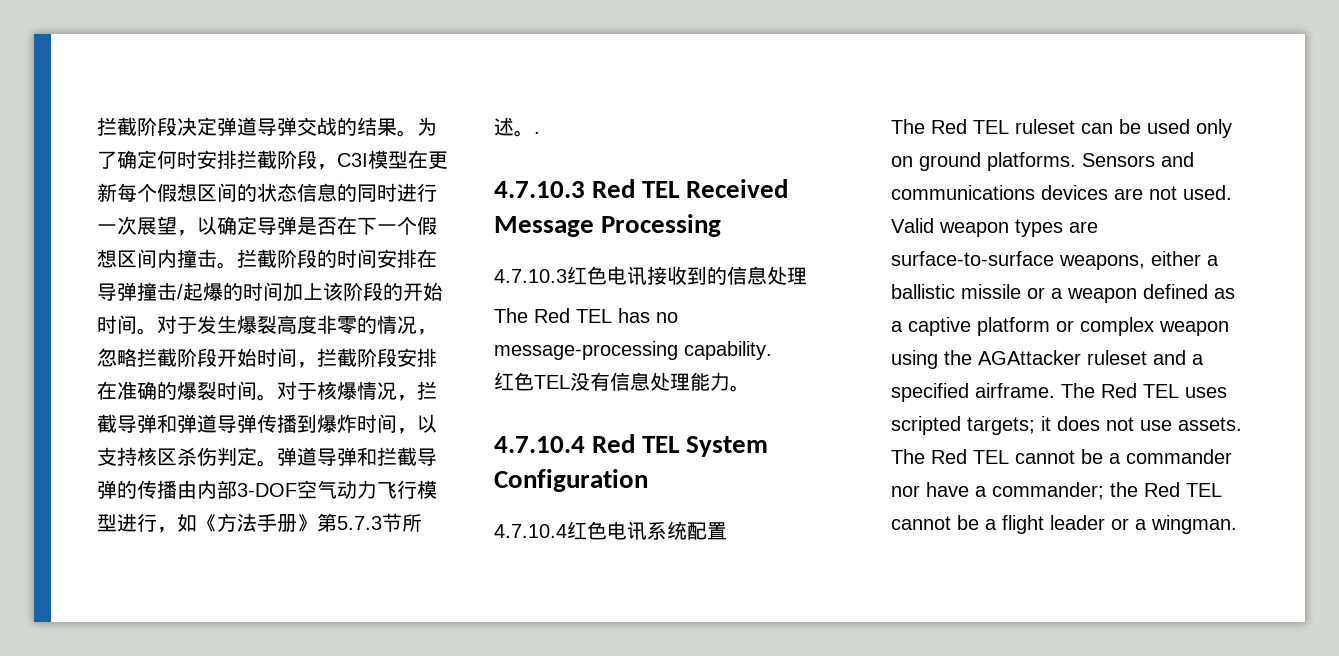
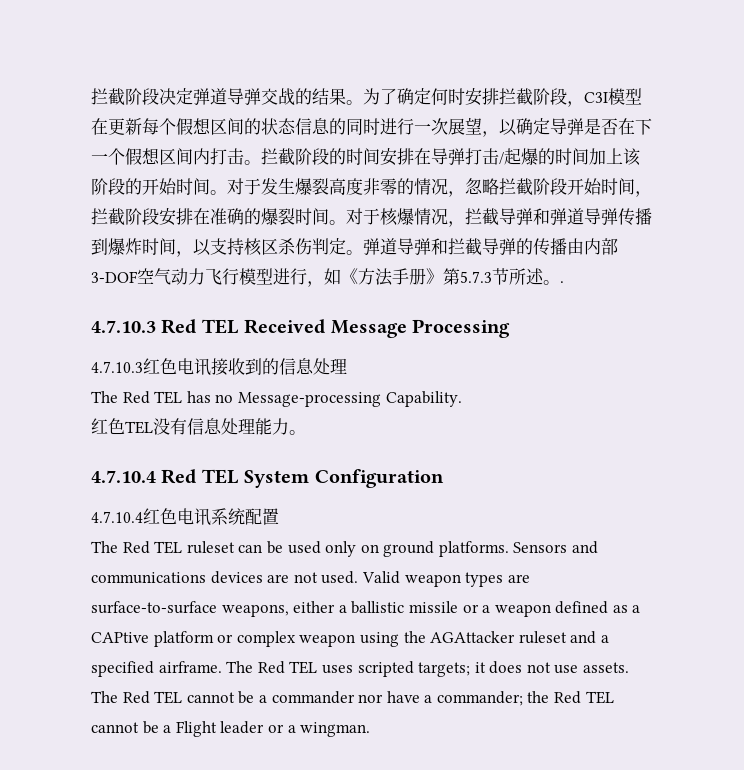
- 为了确定何时安排拦截阶段，C3I模型在更新每个假想区间的状态信息的同时进行一次展望，以确定导弹是否在下一个假想区间内撞击。
+ 为了确定何时安排拦截阶段，C3I模型在更新每个假想区间的状态信息的同时进行一次展望，以确定导弹是否在下一个假想区间内打击。
- 拦截阶段的时间安排在导弹撞击/起爆的时间加上该阶段的开始时间。
+ 拦截阶段的时间安排在导弹打击/起爆的时间加上该阶段的开始时间。
- The Red TEL has no message-processing capability.
+ The Red TEL has no Message-processing Capability.
- Valid weapon types are surface-to-surface weapons, either a ballistic missile or a weapon defined as a captive platform or complex weapon using the AGAttacker ruleset and a specified airframe.
+ Valid weapon types are surface-to-surface weapons, either a ballistic missile or a weapon defined as a CAPtive platform or complex weapon using the AGAttacker ruleset and a specified airframe.
- The Red TEL cannot be a commander nor have a commander; the Red TEL cannot be a flight leader or a wingman.
+ The Red TEL cannot be a commander nor have a commander; the Red TEL cannot be a Flight leader or a wingman.

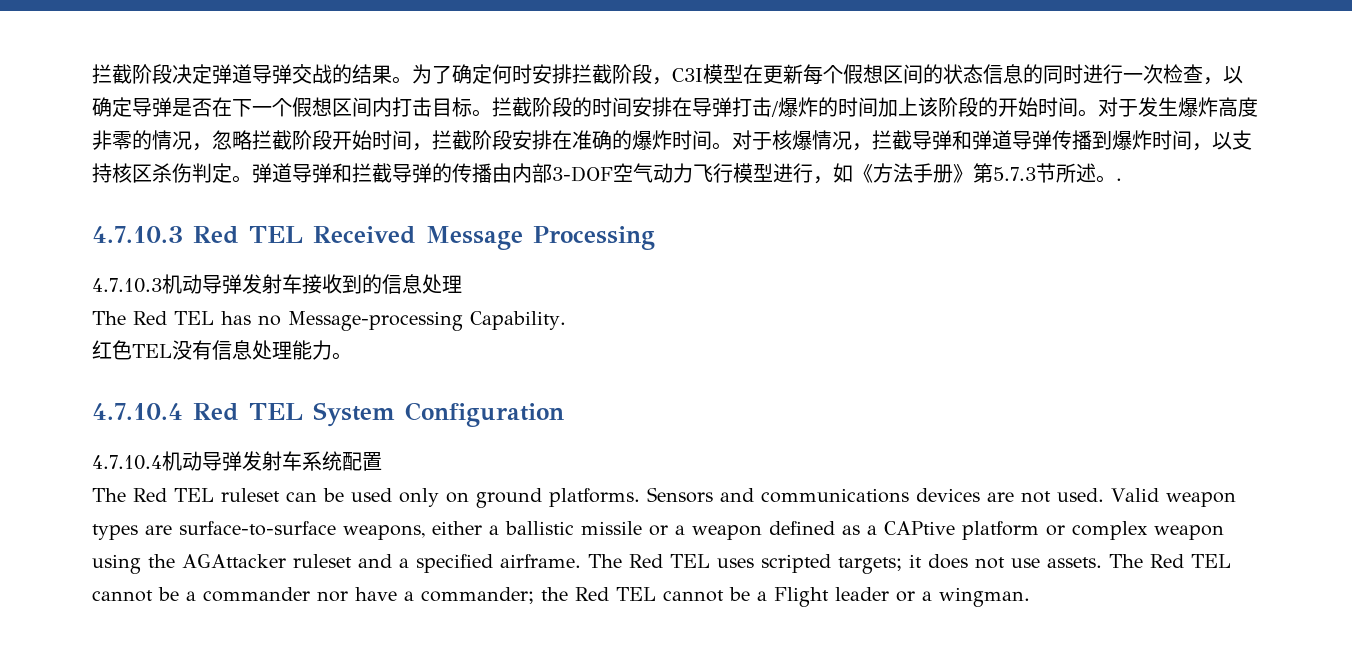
- 为了确定何时安排拦截阶段，C3I模型在更新每个假想区间的状态信息的同时进行一次展望，以确定导弹是否在下一个假想区间内打击。
+ 为了确定何时安排拦截阶段，C3I模型在更新每个假想区间的状态信息的同时进行一次检查，以确定导弹是否在下一个假想区间内打击目标。
- 拦截阶段的时间安排在导弹打击/起爆的时间加上该阶段的开始时间。
+ 拦截阶段的时间安排在导弹打击/爆炸的时间加上该阶段的开始时间。
- 对于发生爆裂高度非零的情况，忽略拦截阶段开始时间，拦截阶段安排在准确的爆裂时间。
+ 对于发生爆炸高度非零的情况，忽略拦截阶段开始时间，拦截阶段安排在准确的爆炸时间。
- 4.7.10.3红色电讯接收到的信息处理
+ 4.7.10.3机动导弹发射车接收到的信息处理
- 4.7.10.4红色电讯系统配置
+ 4.7.10.4机动导弹发射车系统配置

